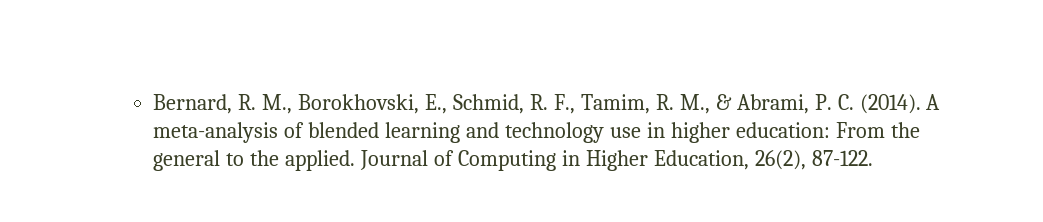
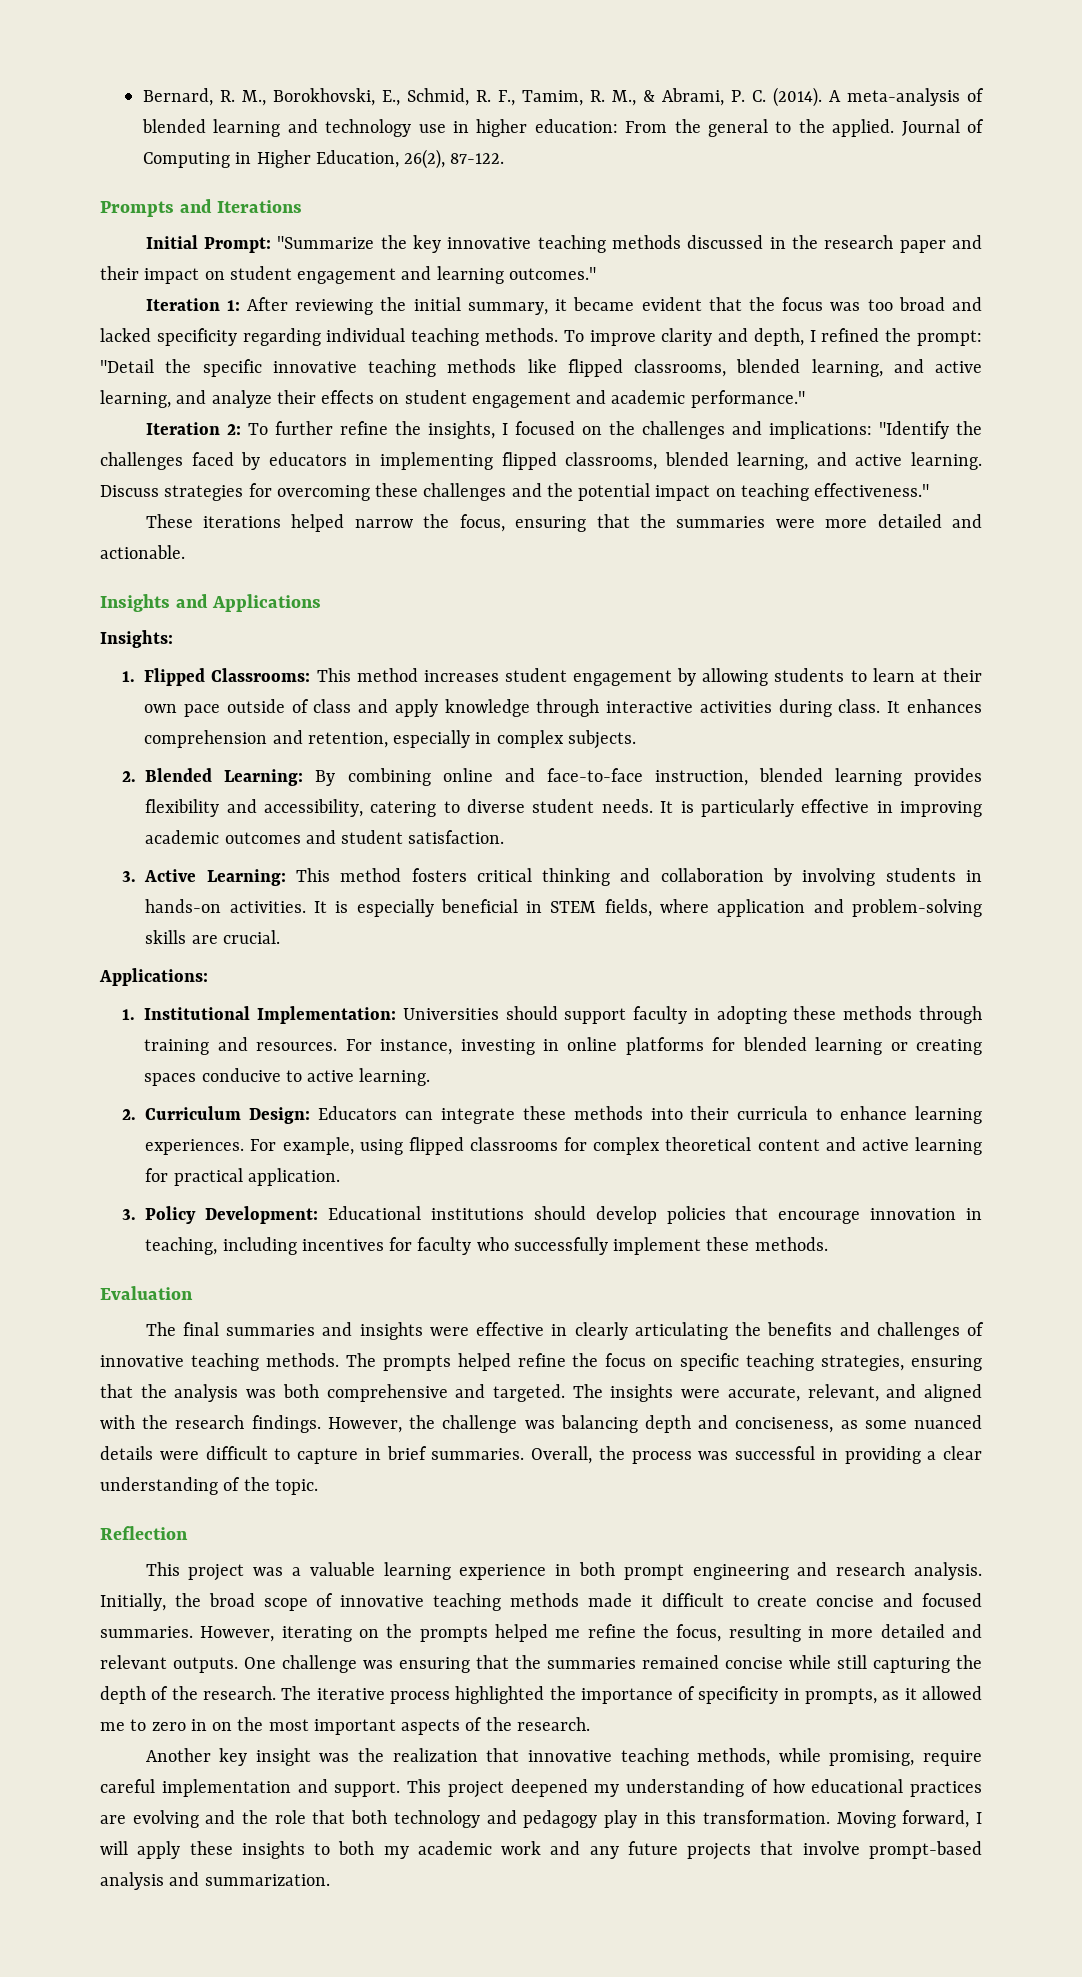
+ Prompts and Iterations
+ Initial Prompt: "Summarize the key innovative teaching methods discussed in the research paper and their impact on student engagement and learning outcomes."
+ Iteration 1: After reviewing the initial summary, it became evident that the focus was too broad and lacked specificity regarding individual teaching methods. To improve clarity and depth, I refined the prompt: "Detail the specific innovative teaching methods like flipped classrooms, blended learning, and active learning, and analyze their effects on student engagement and academic performance."
+ Iteration 2: To further refine the insights, I focused on the challenges and implications: "Identify the challenges faced by educators in implementing flipped classrooms, blended learning, and active learning. Discuss strategies for overcoming these challenges and the potential impact on teaching effectiveness."
+ These iterations helped narrow the focus, ensuring that the summaries were more detailed and actionable.
+ Insights and Applications
+ Insights:
+ 1. Flipped Classrooms: This method increases student engagement by allowing students to learn at their own pace outside of class and apply knowledge through interactive activities during class. It enhances comprehension and retention, especially in complex subjects.
+ 2. Blended Learning: By combining online and face-to-face instruction, blended learning provides flexibility and accessibility, catering to diverse student needs. It is particularly effective in improving academic outcomes and student satisfaction.
+ 3. Active Learning: This method fosters critical thinking and collaboration by involving students in hands-on activities. It is especially beneficial in STEM fields, where application and problem-solving skills are crucial.
+ Applications:
+ 1. Institutional Implementation: Universities should support faculty in adopting these methods through training and resources. For instance, investing in online platforms for blended learning or creating spaces conducive to active learning.
+ 2. Curriculum Design: Educators can integrate these methods into their curricula to enhance learning experiences. For example, using flipped classrooms for complex theoretical content and active learning for practical application.
+ 3. Policy Development: Educational institutions should develop policies that encourage innovation in teaching, including incentives for faculty who successfully implement these methods.
+ Evaluation
+ The final summaries and insights were effective in clearly articulating the benefits and challenges of innovative teaching methods. The prompts helped refine the focus on specific teaching strategies, ensuring that the analysis was both comprehensive and targeted. The insights were accurate, relevant, and aligned with the research findings. However, the challenge was balancing depth and conciseness, as some nuanced details were difficult to capture in brief summaries. Overall, the process was successful in providing a clear understanding of the topic.
+ Reflection
+ This project was a valuable learning experience in both prompt engineering and research analysis. Initially, the broad scope of innovative teaching methods made it difficult to create concise and focused summaries. However, iterating on the prompts helped me refine the focus, resulting in more detailed and relevant outputs. One challenge was ensuring that the summaries remained concise while still capturing the depth of the research. The iterative process highlighted the importance of specificity in prompts, as it allowed me to zero in on the most important aspects of the research.
+ Another key insight was the realization that innovative teaching methods, while promising, require careful implementation and support. This project deepened my understanding of how educational practices are evolving and the role that both technology and pedagogy play in this transformation. Moving forward, I will apply these insights to both my academic work and any future projects that involve prompt-based analysis and summarization.

